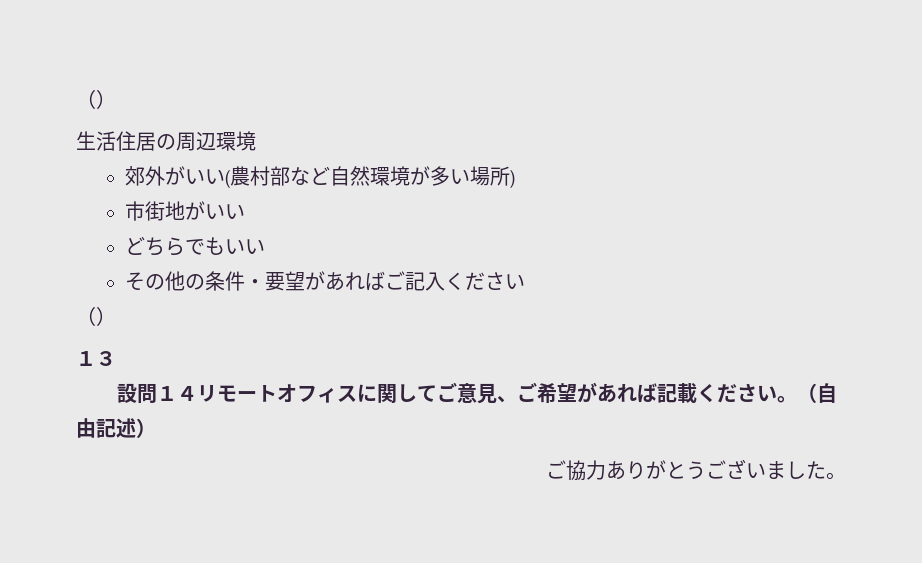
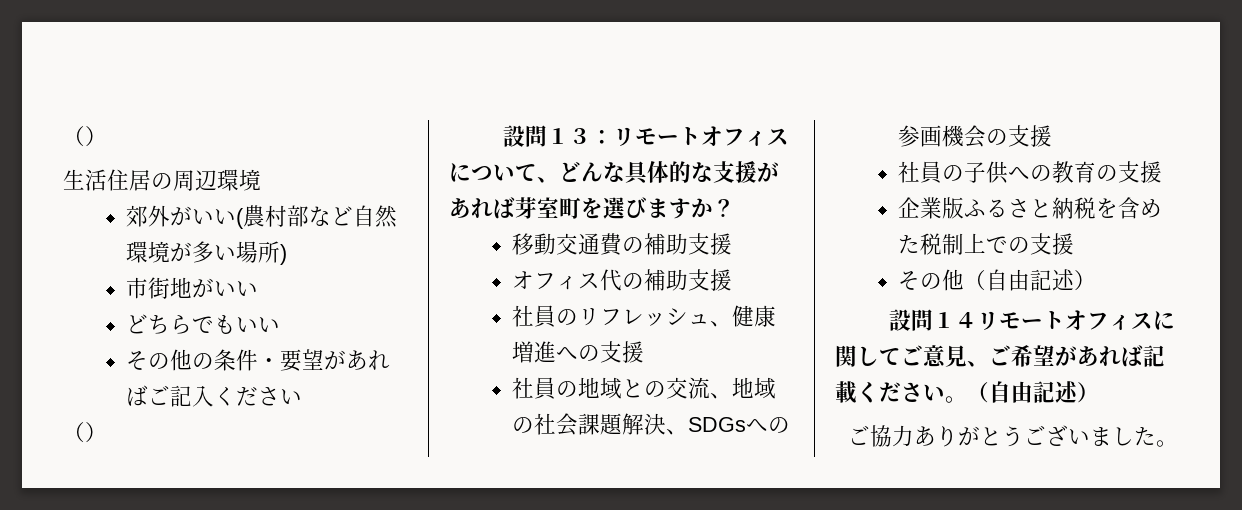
- １３
+ 設問１３：リモートオフィスについて、どんな具体的な支援があれば芽室町を選びますか？
+ 移動交通費の補助支援
+ オフィス代の補助支援
+ 社員のリフレッシュ、健康増進への支援
+ 社員の地域との交流、地域の社会課題解決、SDGsへの参画機会の支援
+ 社員の子供への教育の支援
+ 企業版ふるさと納税を含めた税制上での支援
+ その他（自由記述）

